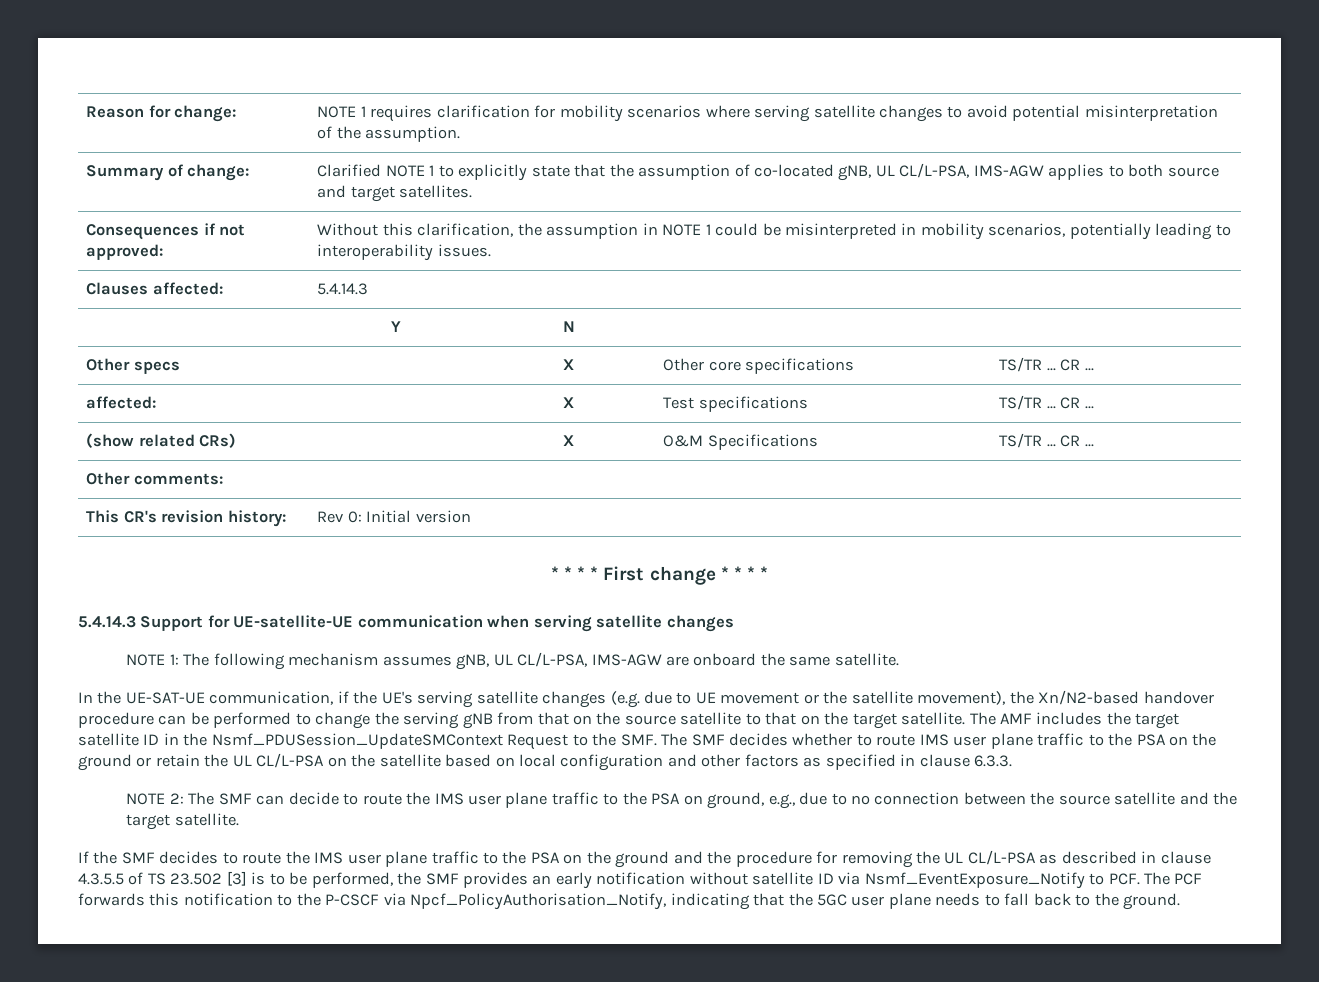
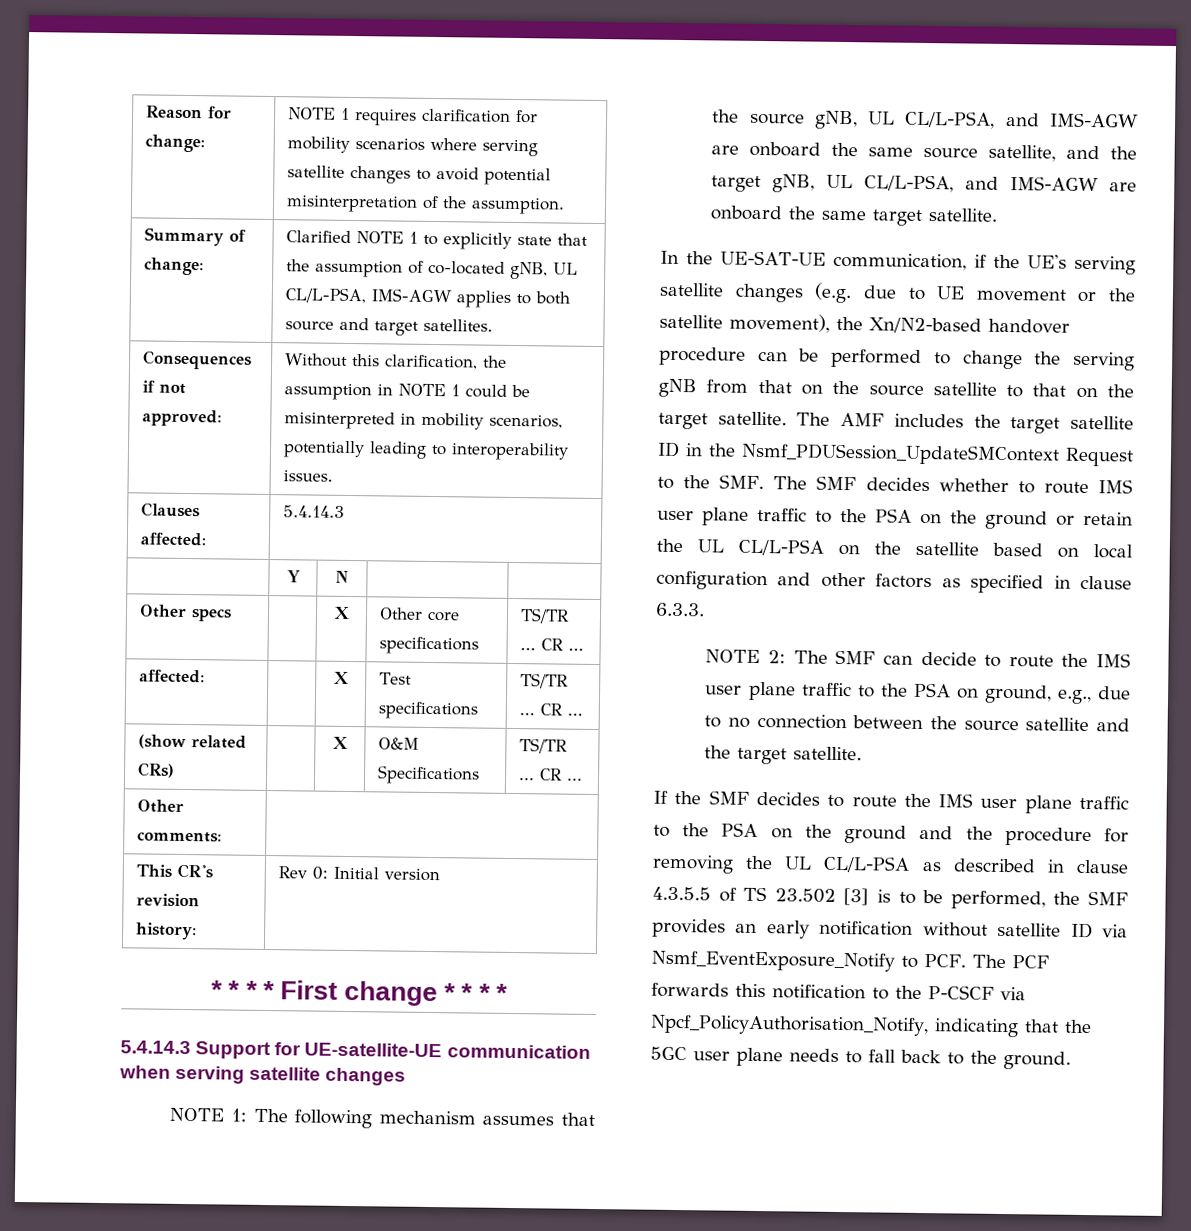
- NOTE 1: The following mechanism assumes gNB, UL CL/L-PSA, IMS-AGW are onboard the same satellite.
+ NOTE 1: The following mechanism assumes that the source gNB, UL CL/L-PSA, and IMS-AGW are onboard the same source satellite, and the target gNB, UL CL/L-PSA, and IMS-AGW are onboard the same target satellite.

